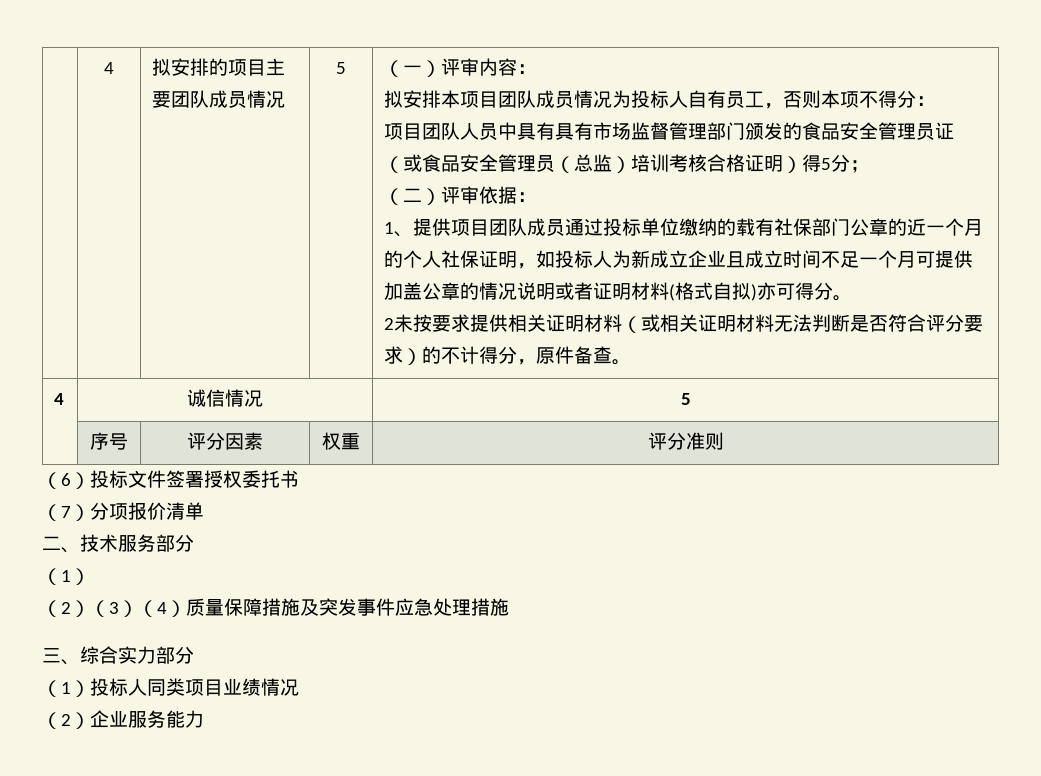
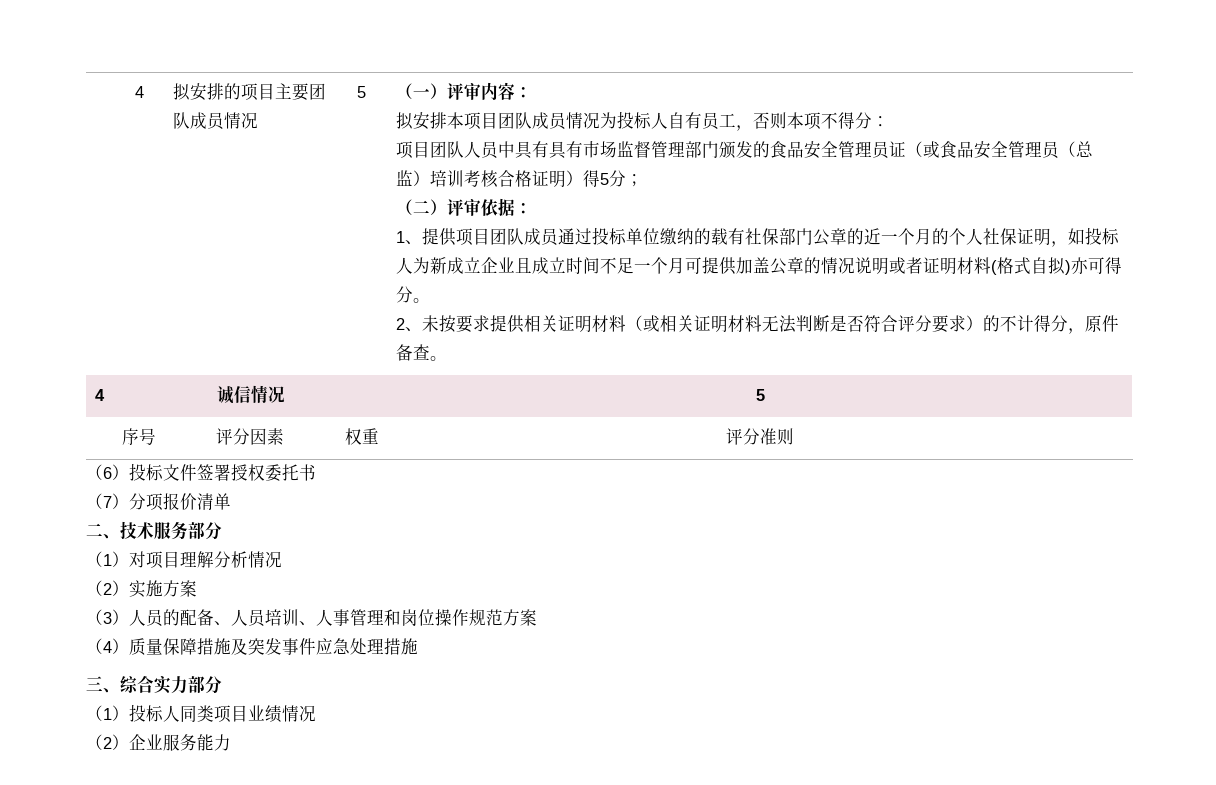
- 2未按要求提供相关证明材料（或相关证明材料无法判断是否符合评分要求）的不计得分，原件备查。
+ 2、未按要求提供相关证明材料（或相关证明材料无法判断是否符合评分要求）的不计得分，原件备查。
  二、技术服务部分
- （1）
- （2）（3）（4）质量保障措施及突发事件应急处理措施
+ （1）对项目理解分析情况
+ （2）实施方案
+ （3）人员的配备、人员培训、人事管理和岗位操作规范方案
+ （4）质量保障措施及突发事件应急处理措施

